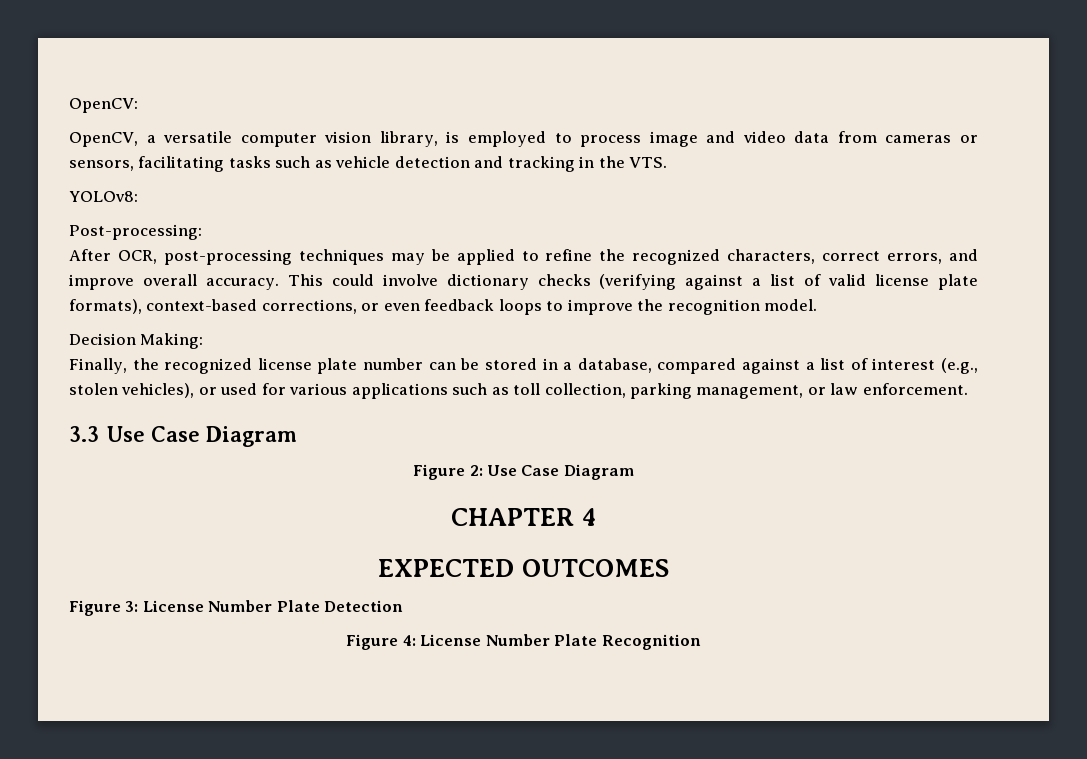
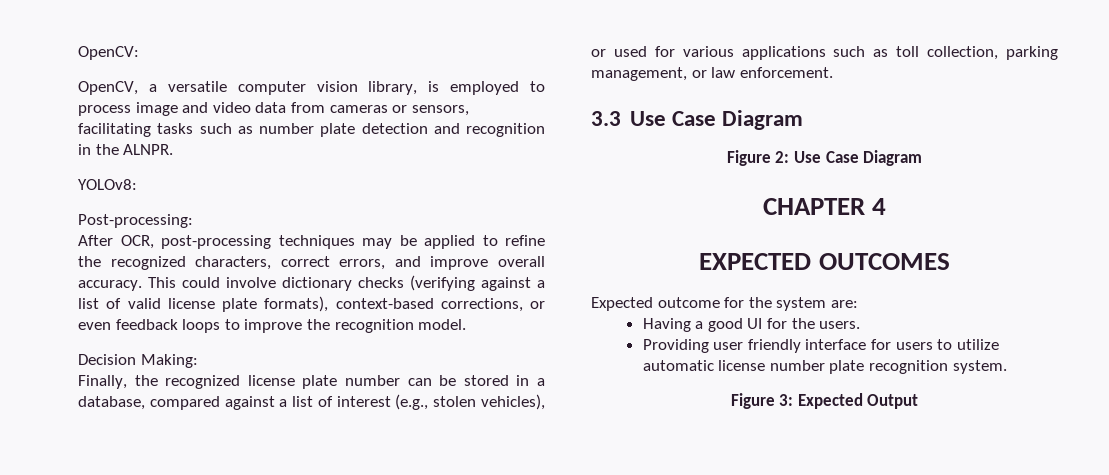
- OpenCV, a versatile computer vision library, is employed to process image and video data from cameras or sensors, facilitating tasks such as vehicle detection and tracking in the VTS.
+ OpenCV, a versatile computer vision library, is employed to process image and video data from cameras or sensors, facilitating tasks such as number plate detection and recognition in the ALNPR.
- Figure 3: License Number Plate Detection
- Figure 4: License Number Plate Recognition
+ Expected outcome for the system are:
+ Having a good UI for the users.
+ Providing user friendly interface for users to utilize automatic license number plate recognition system.
+ Figure 3: Expected Output

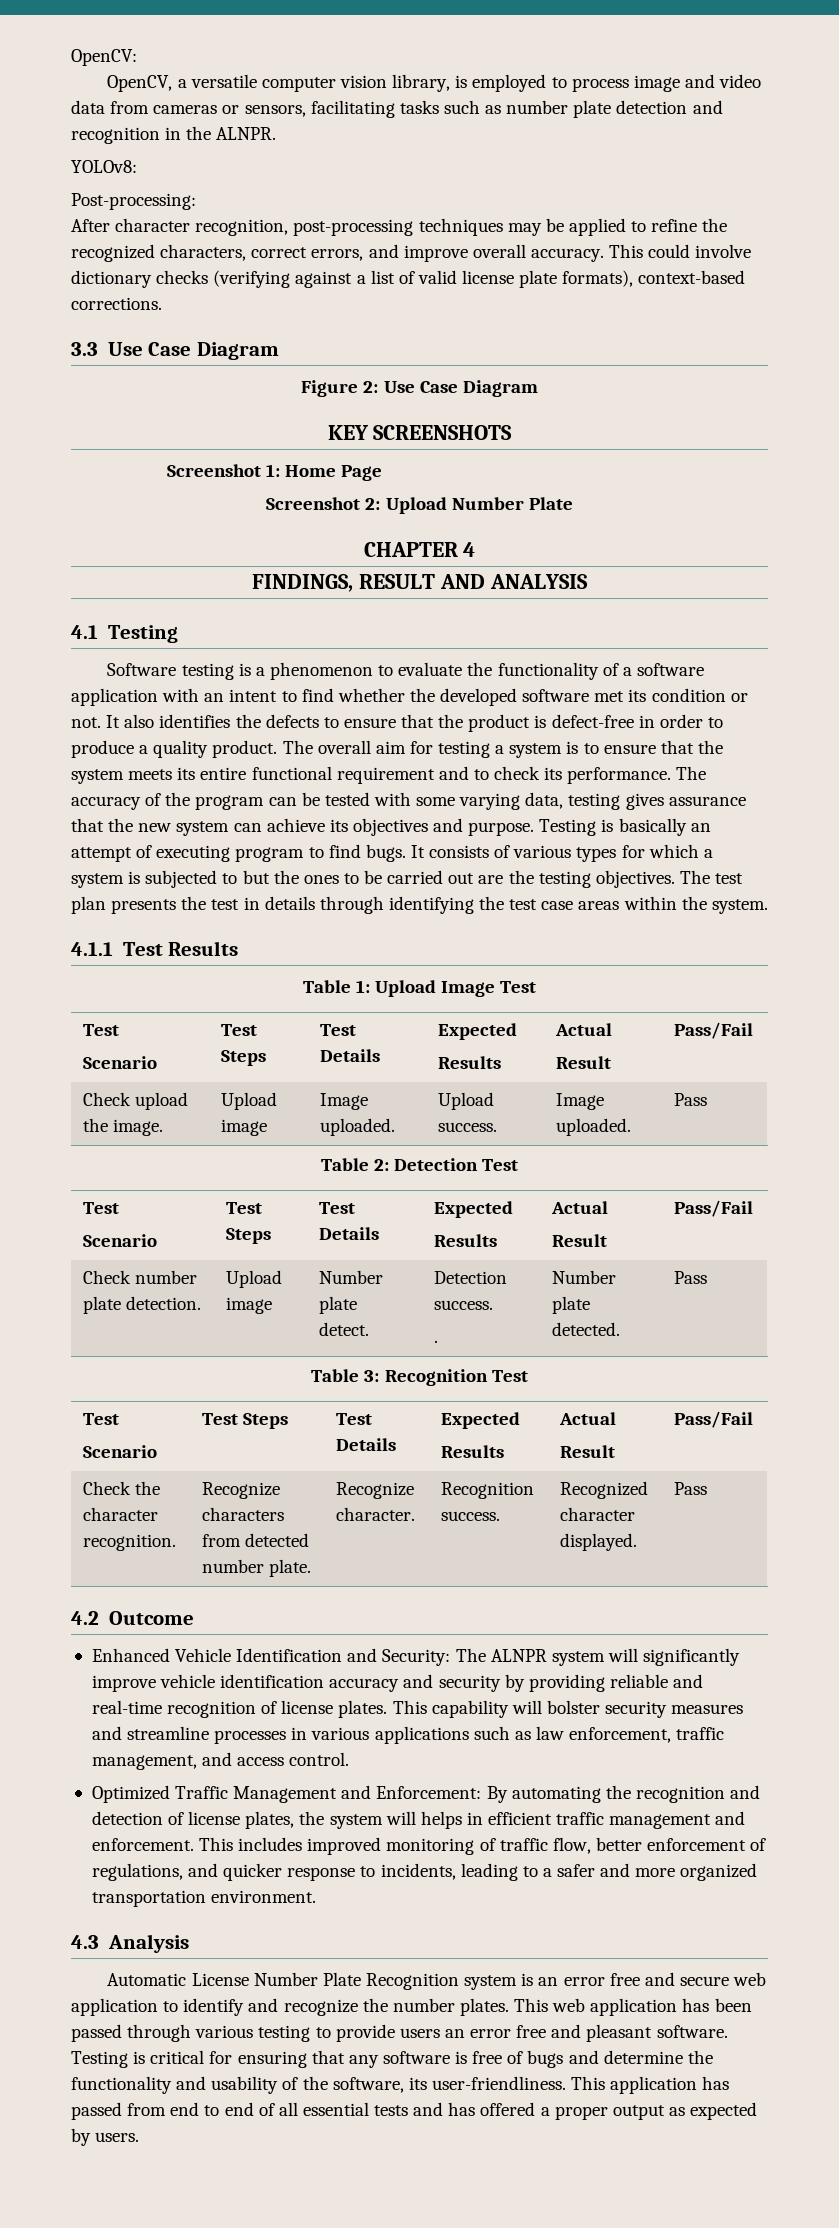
- After OCR, post-processing techniques may be applied to refine the recognized characters, correct errors, and improve overall accuracy.
+ After character recognition, post-processing techniques may be applied to refine the recognized characters, correct errors, and improve overall accuracy.
- This could involve dictionary checks (verifying against a list of valid license plate formats), context-based corrections, or even feedback loops to improve the recognition model.
- Decision Making:
- Finally, the recognized license plate number can be stored in a database, compared against a list of interest (e.g., stolen vehicles), or used for various applications such as toll collection, parking management, or law enforcement.
+ This could involve dictionary checks (verifying against a list of valid license plate formats), context-based corrections.
+ KEY SCREENSHOTS
+ Screenshot 1: Home Page
+ Screenshot 2: Upload Number Plate
  CHAPTER 4
- EXPECTED OUTCOMES
- Expected outcome for the system are:
- Having a good UI for the users.
- Providing user friendly interface for users to utilize automatic license number plate recognition system.
- Figure 3: Expected Output
+ FINDINGS, RESULT AND ANALYSIS
+ 4.1 Testing
+ Software testing is a phenomenon to evaluate the functionality of a software application with an intent to find whether the developed software met its condition or not. It also identifies the defects to ensure that the product is defect-free in order to produce a quality product. The overall aim for testing a system is to ensure that the system meets its entire functional requirement and to check its performance. The accuracy of the program can be tested with some varying data, testing gives assurance that the new system can achieve its objectives and purpose. Testing is basically an attempt of executing program to find bugs. It consists of various types for which a system is subjected to but the ones to be carried out are the testing objectives. The test plan presents the test in details through identifying the test case areas within the system.
+ 4.1.1 Test Results
+ Table 1: Upload Image Test
+ Test
+ Scenario | Test Steps | Test Details | Expected
+ Results | Actual
+ Result | Pass/Fail
+ Check upload the image. | Upload image | Image uploaded. | Upload success. | Image uploaded. | Pass
+ Table 2: Detection Test
+ Test
+ Scenario | Test Steps | Test Details | Expected
+ Results | Actual
+ Result | Pass/Fail
+ Check number plate detection. | Upload image | Number plate detect. | Detection success.
+ . | Number plate detected. | Pass
+ Table 3: Recognition Test
+ Test
+ Scenario | Test Steps | Test Details | Expected
+ Results | Actual
+ Result | Pass/Fail
+ Check the character recognition. | Recognize characters from detected number plate. | Recognize character. | Recognition success. | Recognized character displayed. | Pass
+ 4.2 Outcome
+ Enhanced Vehicle Identification and Security: The ALNPR system will significantly improve vehicle identification accuracy and security by providing reliable and real-time recognition of license plates. This capability will bolster security measures and streamline processes in various applications such as law enforcement, traffic management, and access control.
+ Optimized Traffic Management and Enforcement: By automating the recognition and detection of license plates, the system will helps in efficient traffic management and enforcement. This includes improved monitoring of traffic flow, better enforcement of regulations, and quicker response to incidents, leading to a safer and more organized transportation environment.
+ 4.3 Analysis
+ Automatic License Number Plate Recognition system is an error free and secure web application to identify and recognize the number plates. This web application has been passed through various testing to provide users an error free and pleasant software. Testing is critical for ensuring that any software is free of bugs and determine the functionality and usability of the software, its user-friendliness. This application has passed from end to end of all essential tests and has offered a proper output as expected by users.

